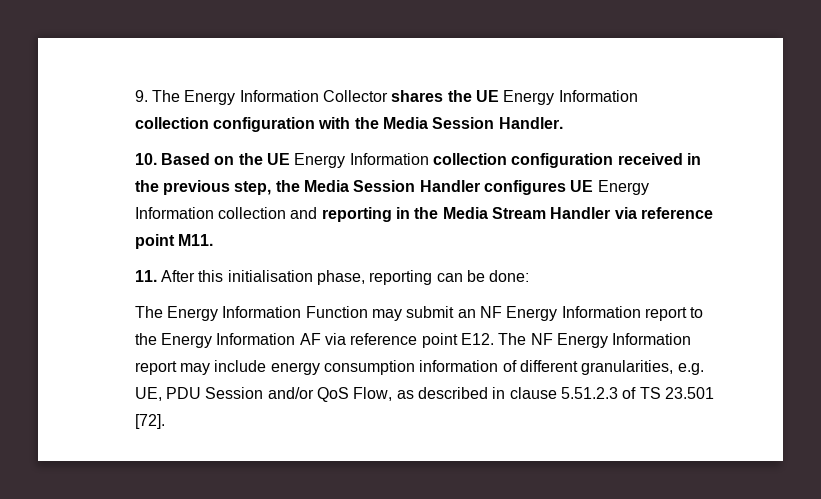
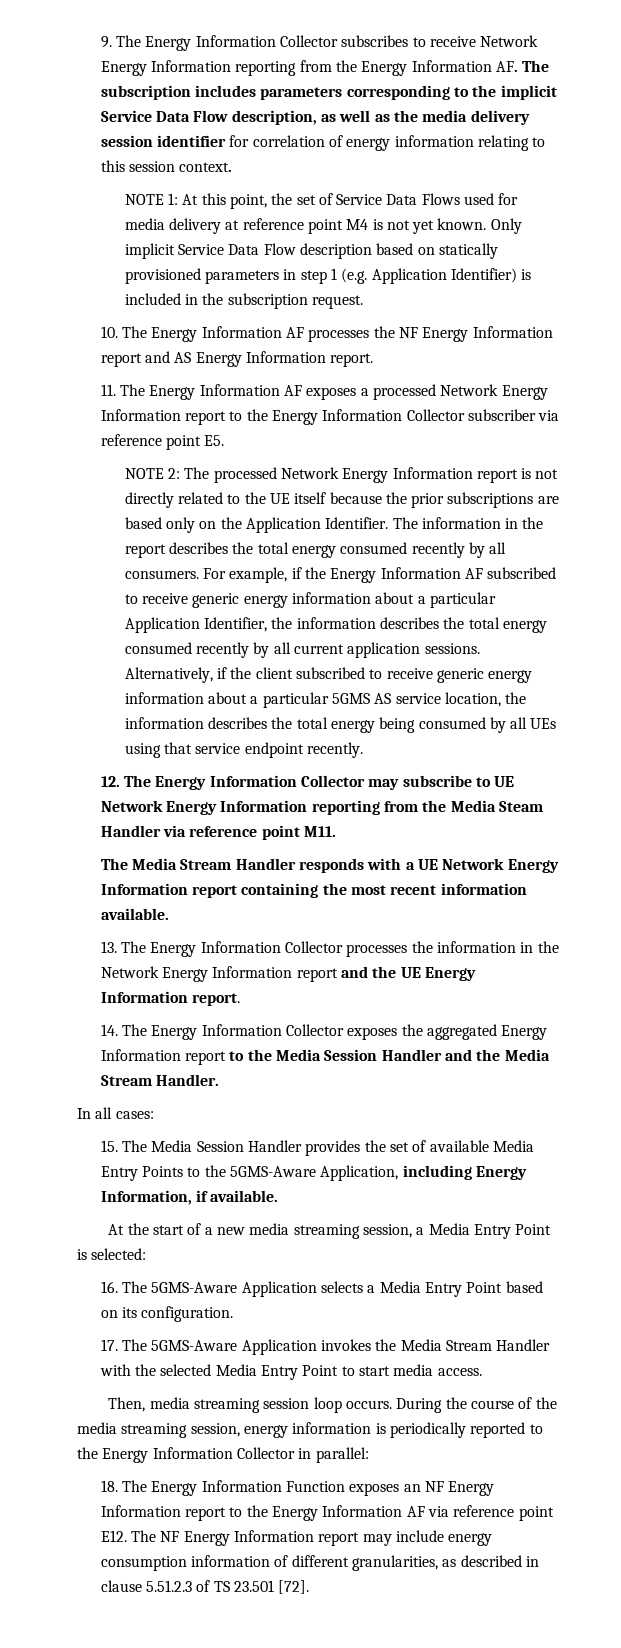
- 9. The Energy Information Collector shares the UE Energy Information collection configuration with the Media Session Handler.
- 10. Based on the UE Energy Information collection configuration received in the previous step, the Media Session Handler configures UE Energy Information collection and reporting in the Media Stream Handler via reference point M11.
+ 9. The Energy Information Collector subscribes to receive Network Energy Information reporting from the Energy Information AF. The subscription includes parameters corresponding to the implicit Service Data Flow description, as well as the media delivery session identifier for correlation of energy information relating to this session context.
+ NOTE 1: At this point, the set of Service Data Flows used for media delivery at reference point M4 is not yet known. Only implicit Service Data Flow description based on statically provisioned parameters in step 1 (e.g. Application Identifier) is included in the subscription request.
+ 10. The Energy Information AF processes the NF Energy Information report and AS Energy Information report.
+ 11. The Energy Information AF exposes a processed Network Energy Information report to the Energy Information Collector subscriber via reference point E5.
+ NOTE 2: The processed Network Energy Information report is not directly related to the UE itself because the prior subscriptions are based only on the Application Identifier. The information in the report describes the total energy consumed recently by all consumers. For example, if the Energy Information AF subscribed to receive generic energy information about a particular Application Identifier, the information describes the total energy consumed recently by all current application sessions. Alternatively, if the client subscribed to receive generic energy information about a particular 5GMS AS service location, the information describes the total energy being consumed by all UEs using that service endpoint recently.
+ 12. The Energy Information Collector may subscribe to UE Network Energy Information reporting from the Media Steam Handler via reference point M11.
- 11. After this initialisation phase, reporting can be done:
- The Energy Information Function may submit an NF Energy Information report to the Energy Information AF via reference point E12. The NF Energy Information report may include energy consumption information of different granularities, e.g. UE, PDU Session and/or QoS Flow, as described in clause 5.51.2.3 of TS 23.501 [72].
+ The Media Stream Handler responds with a UE Network Energy Information report containing the most recent information available.
+ 13. The Energy Information Collector processes the information in the Network Energy Information report and the UE Energy Information report.
+ 14. The Energy Information Collector exposes the aggregated Energy Information report to the Media Session Handler and the Media Stream Handler.
+ In all cases:
+ 15. The Media Session Handler provides the set of available Media Entry Points to the 5GMS-Aware Application, including Energy Information, if available.
+ At the start of a new media streaming session, a Media Entry Point is selected:
+ 16. The 5GMS-Aware Application selects a Media Entry Point based on its configuration.
+ 17. The 5GMS-Aware Application invokes the Media Stream Handler with the selected Media Entry Point to start media access.
+ Then, media streaming session loop occurs. During the course of the media streaming session, energy information is periodically reported to the Energy Information Collector in parallel:
+ 18. The Energy Information Function exposes an NF Energy Information report to the Energy Information AF via reference point E12. The NF Energy Information report may include energy consumption information of different granularities, as described in clause 5.51.2.3 of TS 23.501 [72].

